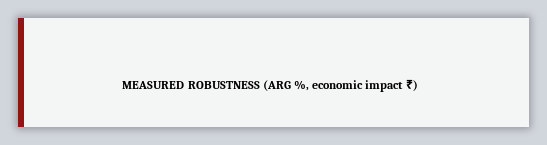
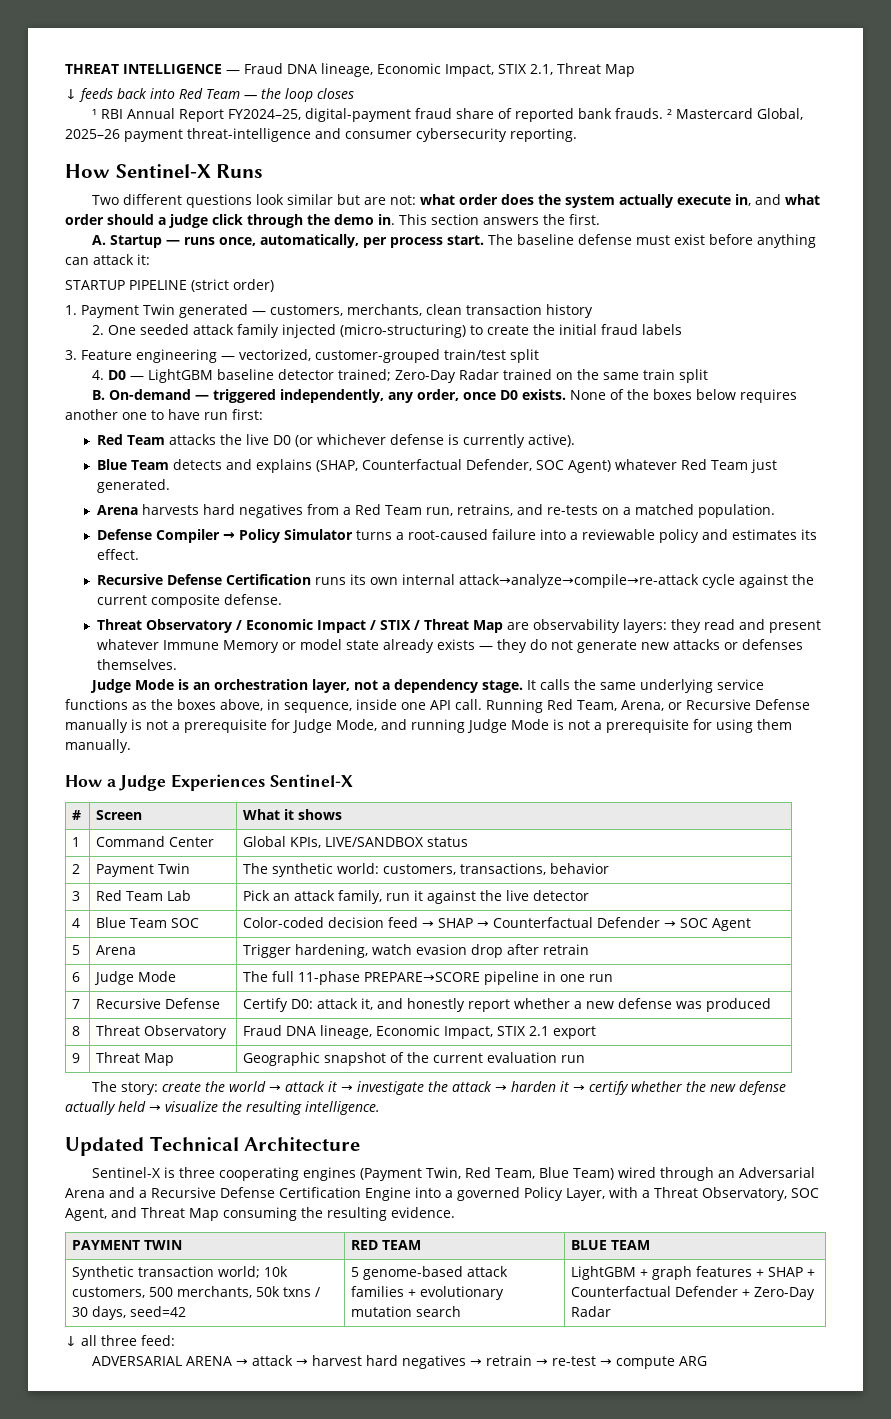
- MEASURED ROBUSTNESS (ARG %, economic impact ₹)
+ THREAT INTELLIGENCE — Fraud DNA lineage, Economic Impact, STIX 2.1, Threat Map
+ ↓ feeds back into Red Team — the loop closes
+ ¹ RBI Annual Report FY2024–25, digital-payment fraud share of reported bank frauds. ² Mastercard Global, 2025–26 payment threat-intelligence and consumer cybersecurity reporting.
+ How Sentinel-X Runs
+ Two different questions look similar but are not: what order does the system actually execute in, and what order should a judge click through the demo in. This section answers the first.
+ A. Startup — runs once, automatically, per process start. The baseline defense must exist before anything can attack it:
+ STARTUP PIPELINE (strict order)
+ 1. Payment Twin generated — customers, merchants, clean transaction history
+ 2. One seeded attack family injected (micro-structuring) to create the initial fraud labels
+ 3. Feature engineering — vectorized, customer-grouped train/test split
+ 4. D0 — LightGBM baseline detector trained; Zero-Day Radar trained on the same train split
+ B. On-demand — triggered independently, any order, once D0 exists. None of the boxes below requires another one to have run first:
+ Red Team attacks the live D0 (or whichever defense is currently active).
+ Blue Team detects and explains (SHAP, Counterfactual Defender, SOC Agent) whatever Red Team just generated.
+ Arena harvests hard negatives from a Red Team run, retrains, and re-tests on a matched population.
+ Defense Compiler → Policy Simulator turns a root-caused failure into a reviewable policy and estimates its effect.
+ Recursive Defense Certification runs its own internal attack→analyze→compile→re-attack cycle against the current composite defense.
+ Threat Observatory / Economic Impact / STIX / Threat Map are observability layers: they read and present whatever Immune Memory or model state already exists — they do not generate new attacks or defenses themselves.
+ Judge Mode is an orchestration layer, not a dependency stage. It calls the same underlying service functions as the boxes above, in sequence, inside one API call. Running Red Team, Arena, or Recursive Defense manually is not a prerequisite for Judge Mode, and running Judge Mode is not a prerequisite for using them manually.
+ How a Judge Experiences Sentinel-X
+ # | Screen | What it shows
+ 1 | Command Center | Global KPIs, LIVE/SANDBOX status
+ 2 | Payment Twin | The synthetic world: customers, transactions, behavior
+ 3 | Red Team Lab | Pick an attack family, run it against the live detector
+ 4 | Blue Team SOC | Color-coded decision feed → SHAP → Counterfactual Defender → SOC Agent
+ 5 | Arena | Trigger hardening, watch evasion drop after retrain
+ 6 | Judge Mode | The full 11-phase PREPARE→SCORE pipeline in one run
+ 7 | Recursive Defense | Certify D0: attack it, and honestly report whether a new defense was produced
+ 8 | Threat Observatory | Fraud DNA lineage, Economic Impact, STIX 2.1 export
+ 9 | Threat Map | Geographic snapshot of the current evaluation run
+ The story: create the world → attack it → investigate the attack → harden it → certify whether the new defense actually held → visualize the resulting intelligence.
+ Updated Technical Architecture
+ Sentinel-X is three cooperating engines (Payment Twin, Red Team, Blue Team) wired through an Adversarial Arena and a Recursive Defense Certification Engine into a governed Policy Layer, with a Threat Observatory, SOC Agent, and Threat Map consuming the resulting evidence.
+ PAYMENT TWIN | RED TEAM | BLUE TEAM
+ Synthetic transaction world; 10k customers, 500 merchants, 50k txns / 30 days, seed=42 | 5 genome-based attack families + evolutionary mutation search | LightGBM + graph features + SHAP + Counterfactual Defender + Zero-Day Radar
+ ↓ all three feed:
+ ADVERSARIAL ARENA → attack → harvest hard negatives → retrain → re-test → compute ARG

